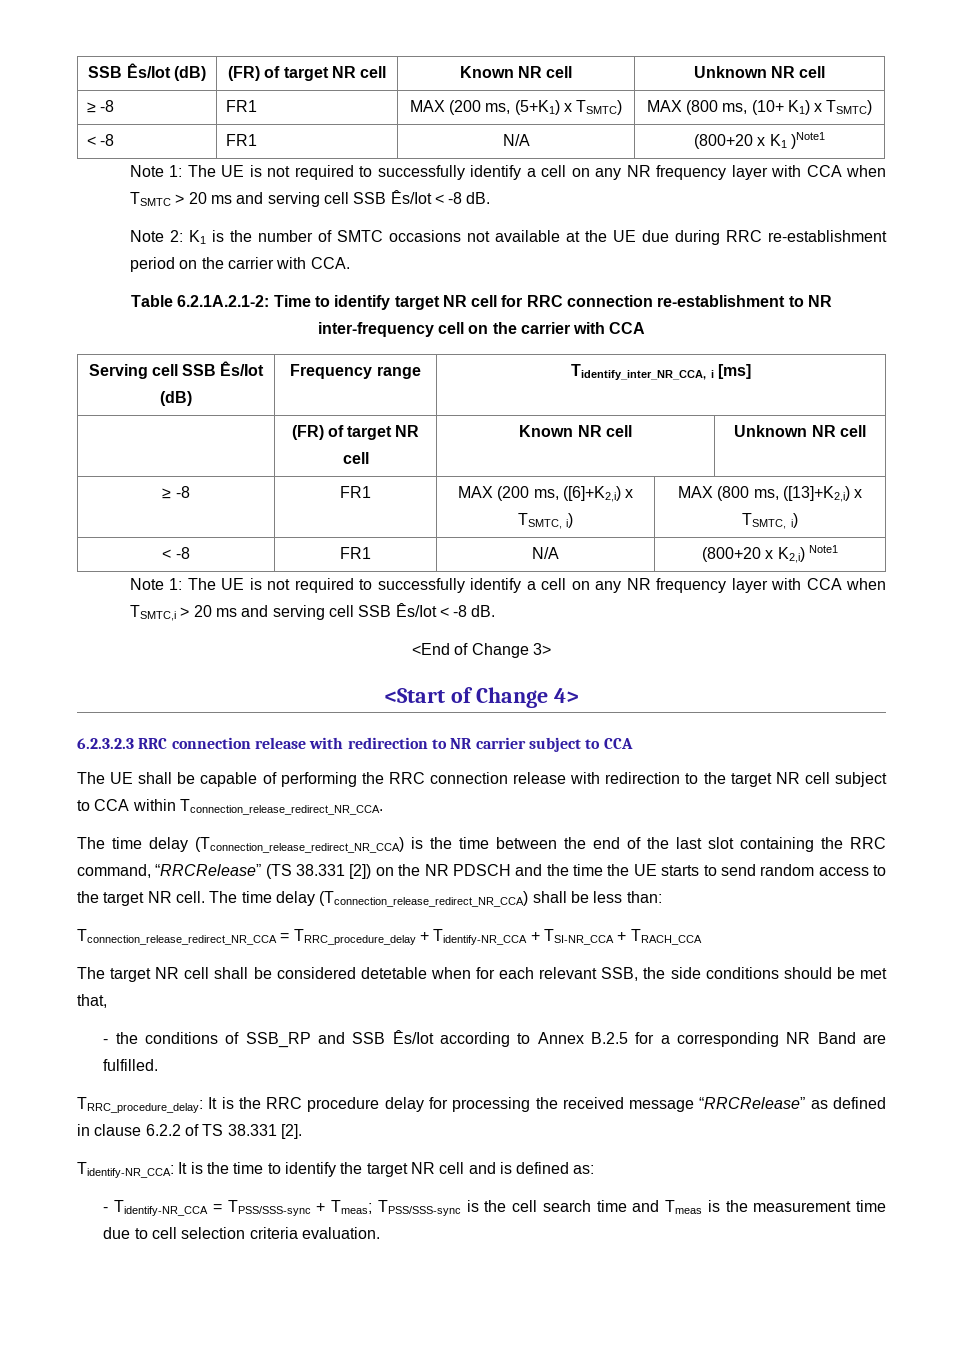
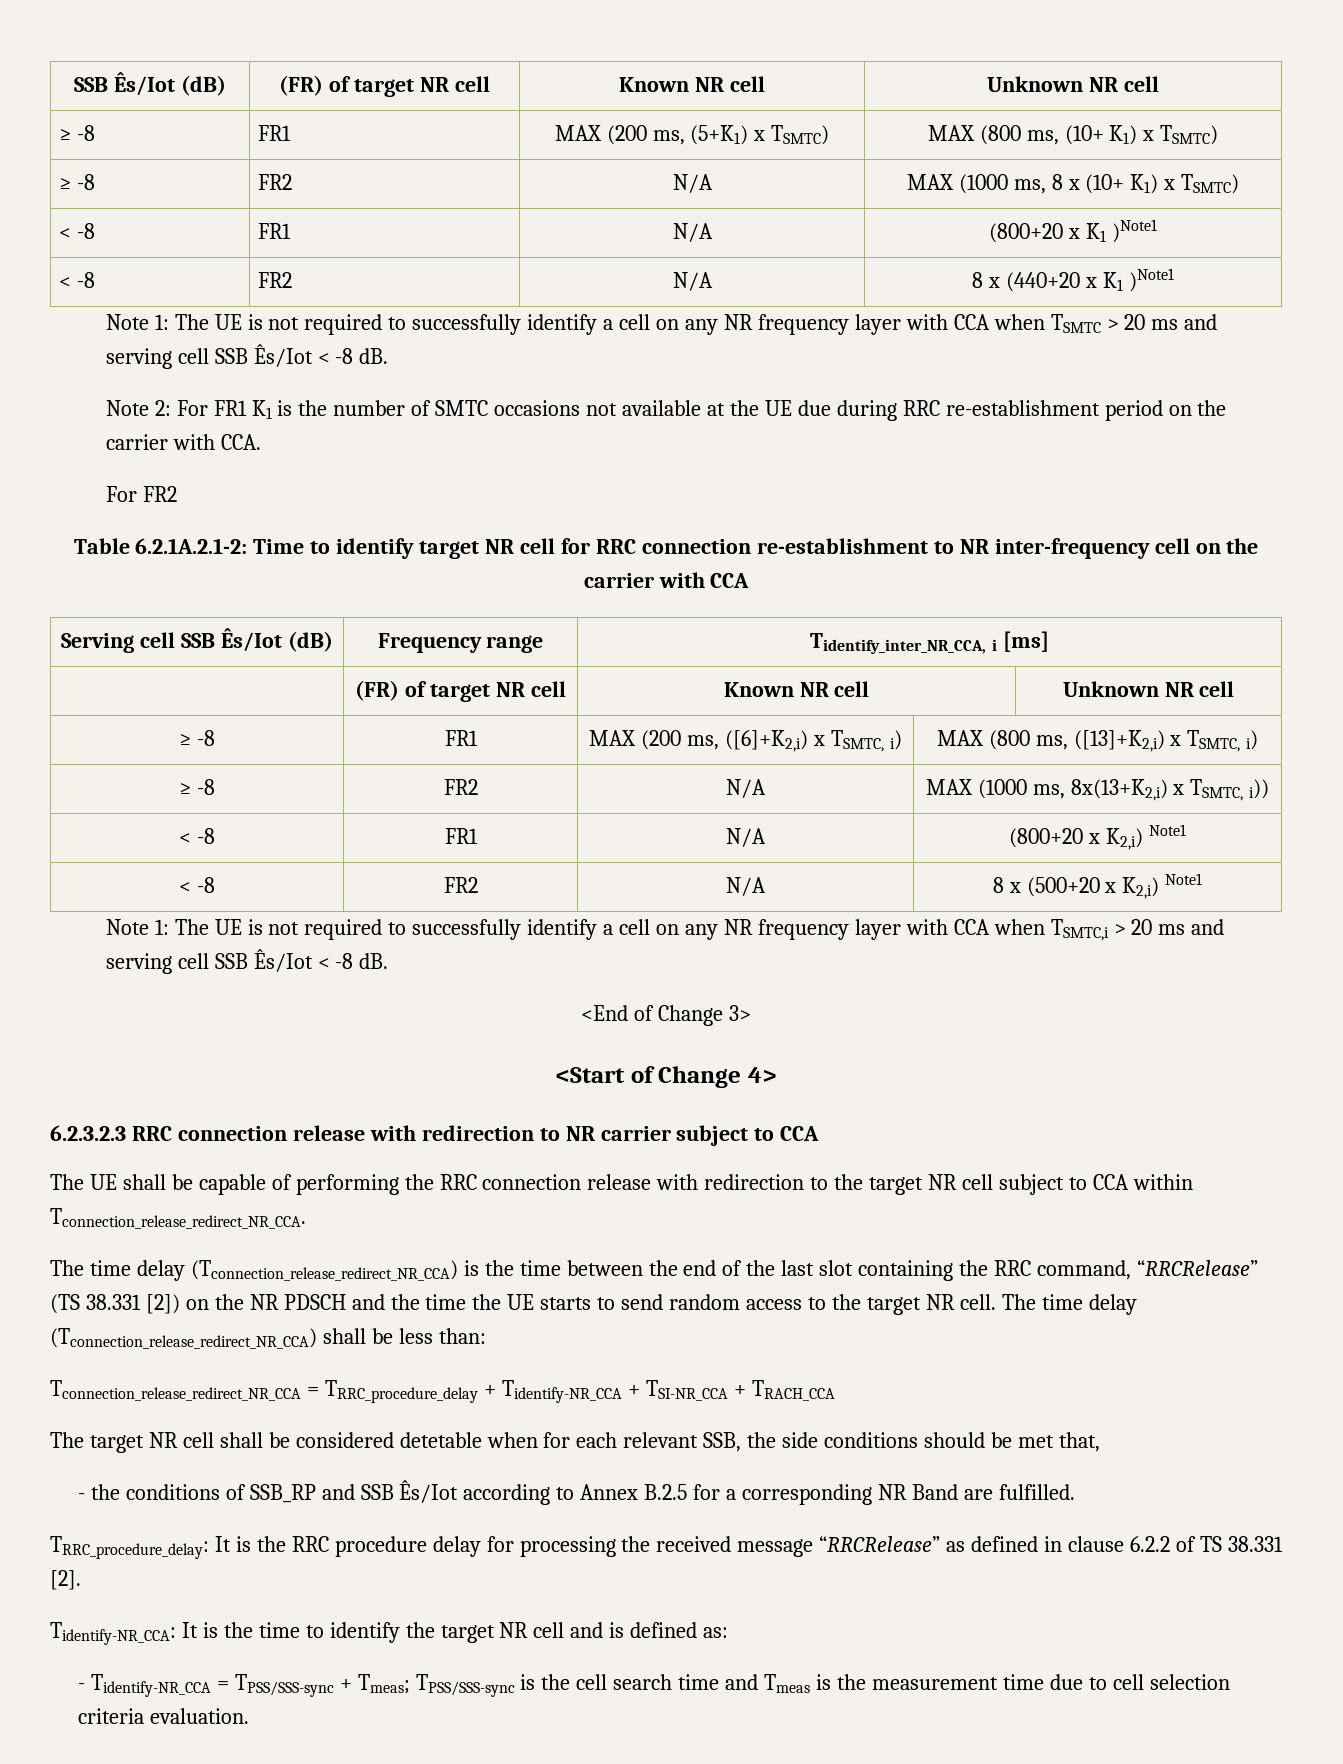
+ ≥ -8 | FR2 | N/A | MAX (1000 ms, 8 x (10+ K1) x TSMTC)
+ < -8 | FR2 | N/A | 8 x (440+20 x K1 )Note1
- Note 2: K1 is the number of SMTC occasions not available at the UE due during RRC re-establishment period on the carrier with CCA.
+ Note 2: For FR1 K1 is the number of SMTC occasions not available at the UE due during RRC re-establishment period on the carrier with CCA.
+ For FR2
+ ≥ -8 | FR2 | N/A | MAX (1000 ms, 8x(13+K2,i) x TSMTC, i))
+ < -8 | FR2 | N/A | 8 x (500+20 x K2,i) Note1

